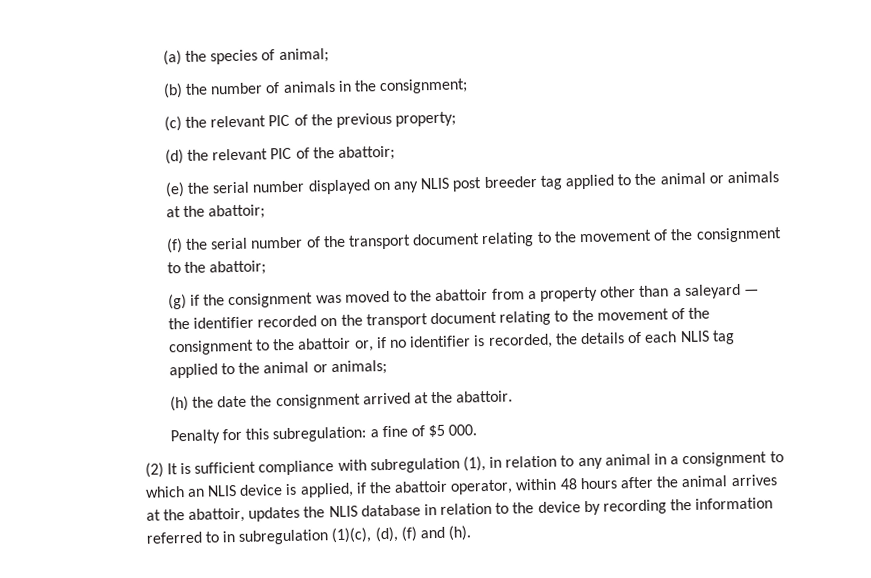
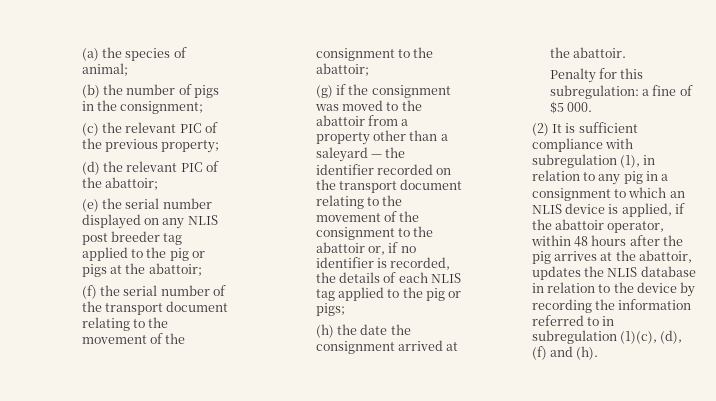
- (b) the number of animals in the consignment;
+ (b) the number of pigs in the consignment;
- (e) the serial number displayed on any NLIS post breeder tag applied to the animal or animals at the abattoir;
+ (e) the serial number displayed on any NLIS post breeder tag applied to the pig or pigs at the abattoir;
- (g) if the consignment was moved to the abattoir from a property other than a saleyard — the identifier recorded on the transport document relating to the movement of the consignment to the abattoir or, if no identifier is recorded, the details of each NLIS tag applied to the animal or animals;
+ (g) if the consignment was moved to the abattoir from a property other than a saleyard — the identifier recorded on the transport document relating to the movement of the consignment to the abattoir or, if no identifier is recorded, the details of each NLIS tag applied to the pig or pigs;
- (2) It is sufficient compliance with subregulation (1), in relation to any animal in a consignment to which an NLIS device is applied, if the abattoir operator, within 48 hours after the animal arrives at the abattoir, updates the NLIS database in relation to the device by recording the information referred to in subregulation (1)(c), (d), (f) and (h).
+ (2) It is sufficient compliance with subregulation (1), in relation to any pig in a consignment to which an NLIS device is applied, if the abattoir operator, within 48 hours after the pig arrives at the abattoir, updates the NLIS database in relation to the device by recording the information referred to in subregulation (1)(c), (d), (f) and (h).

